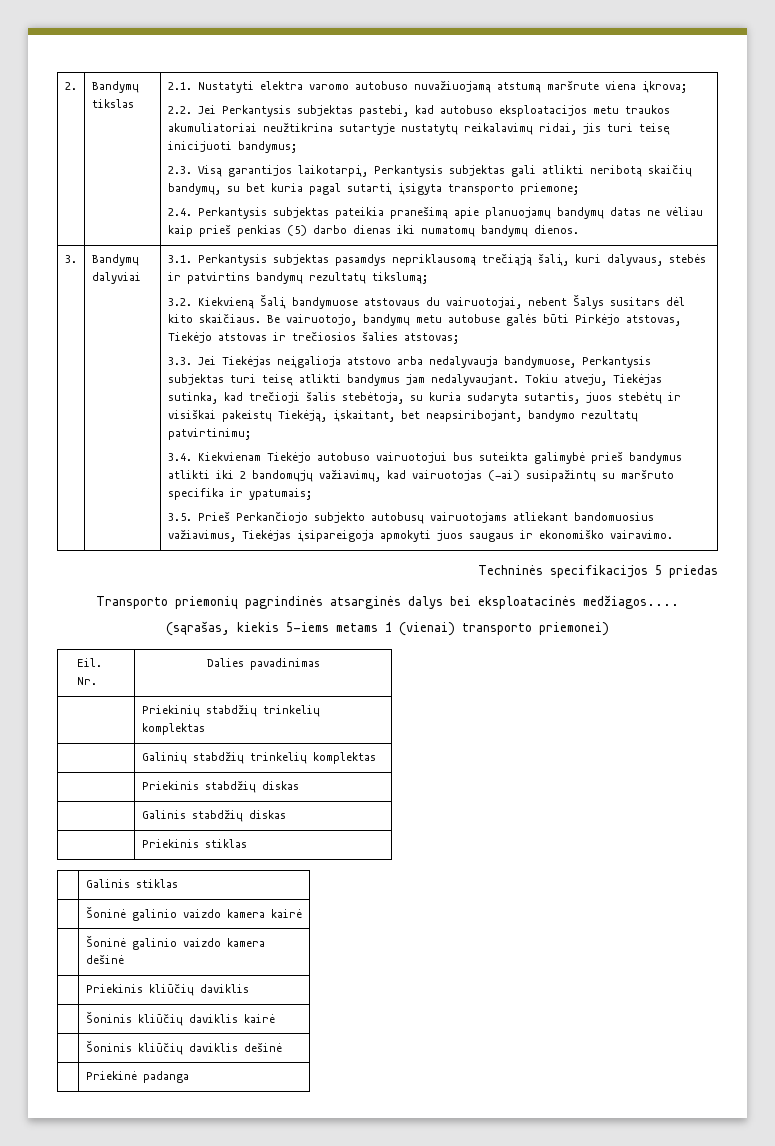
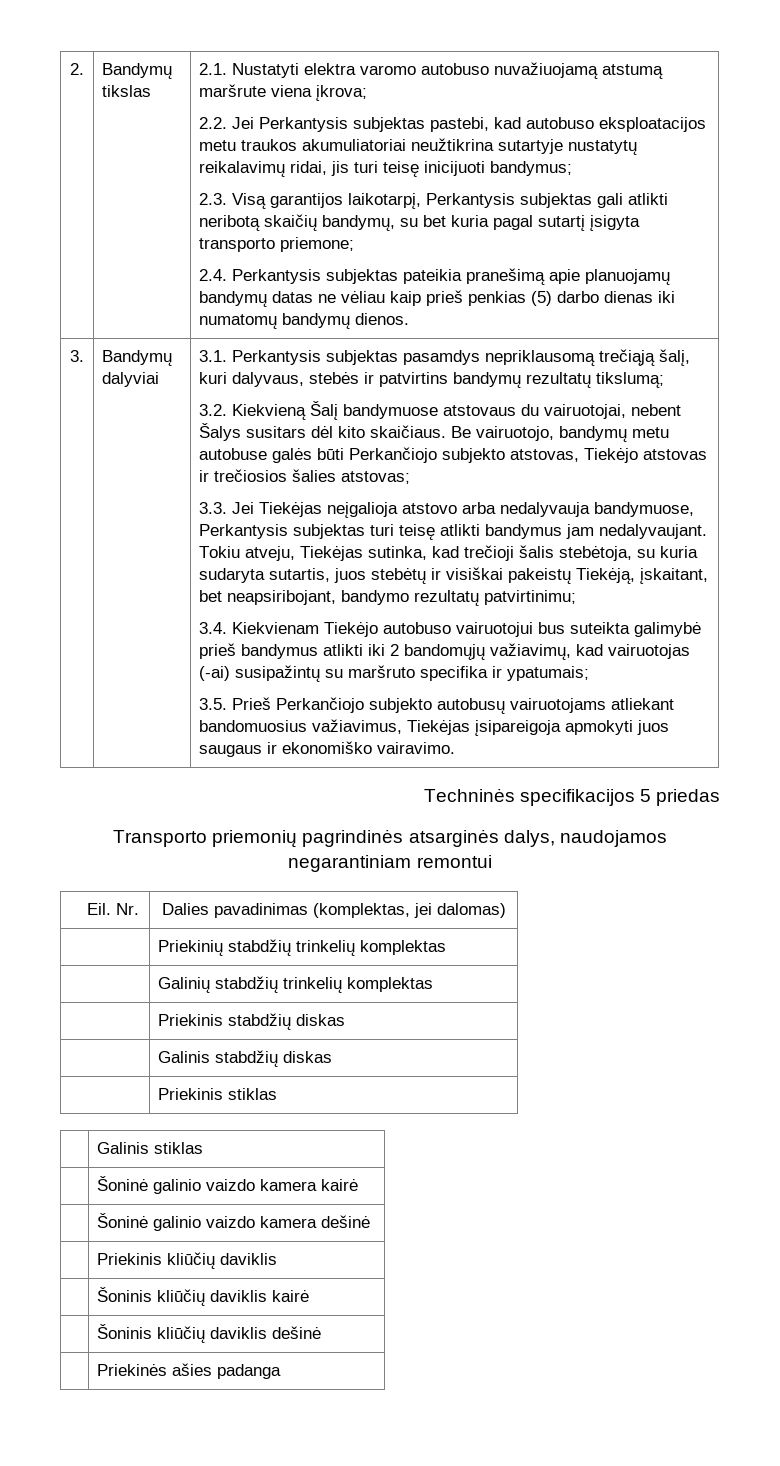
- Be vairuotojo, bandymų metu autobuse galės būti Pirkėjo atstovas, Tiekėjo atstovas ir trečiosios šalies atstovas;
+ Be vairuotojo, bandymų metu autobuse galės būti Perkančiojo subjekto atstovas, Tiekėjo atstovas ir trečiosios šalies atstovas;
- Transporto priemonių pagrindinės atsarginės dalys bei eksploatacinės medžiagos....
- (sąrašas, kiekis 5-iems metams 1 (vienai) transporto priemonei)
+ Transporto priemonių pagrindinės atsarginės dalys, naudojamos negarantiniam remontui
- Eil. Nr. | Dalies pavadinimas
+ Eil. Nr. | Dalies pavadinimas (komplektas, jei dalomas)
- | Priekinė padanga
+ | Priekinės ašies padanga

